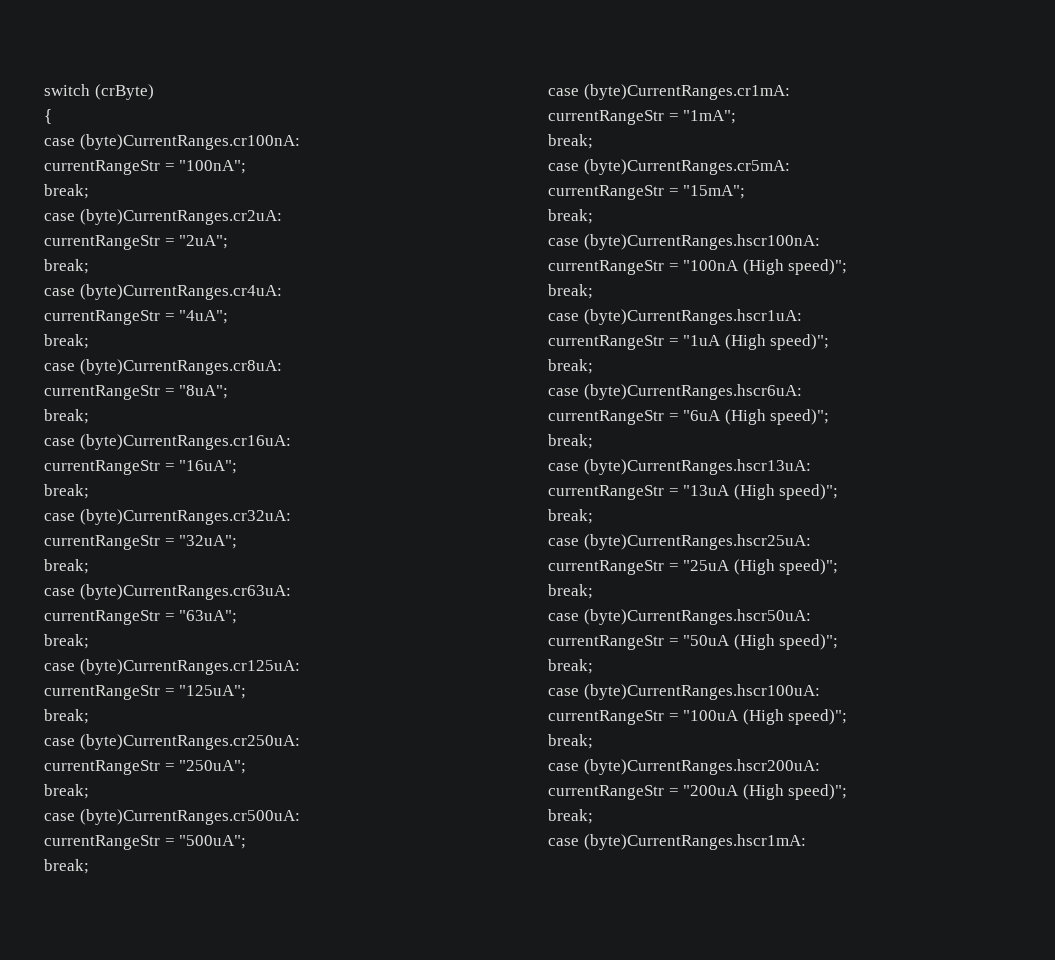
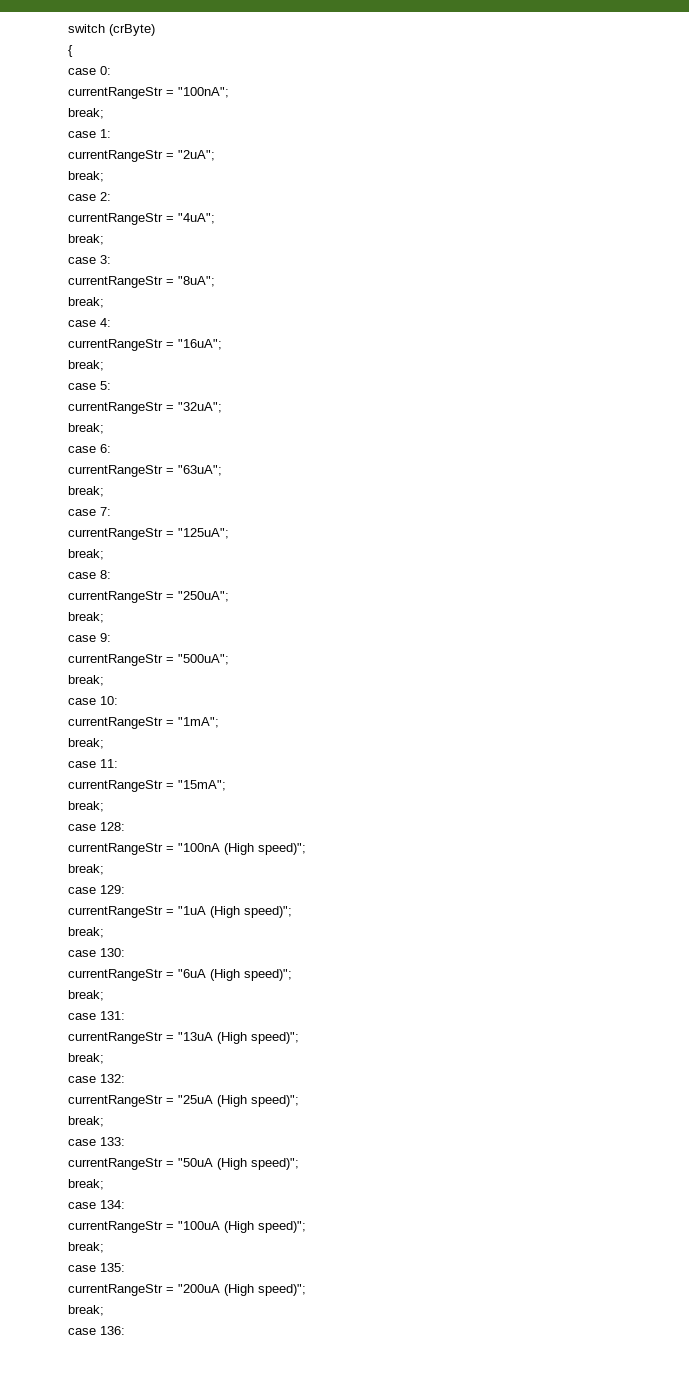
- case (byte)CurrentRanges.cr100nA:
+ case 0:
- case (byte)CurrentRanges.cr2uA:
+ case 1:
- case (byte)CurrentRanges.cr4uA:
+ case 2:
- case (byte)CurrentRanges.cr8uA:
+ case 3:
- case (byte)CurrentRanges.cr16uA:
+ case 4:
- case (byte)CurrentRanges.cr32uA:
+ case 5:
- case (byte)CurrentRanges.cr63uA:
+ case 6:
- case (byte)CurrentRanges.cr125uA:
+ case 7:
- case (byte)CurrentRanges.cr250uA:
+ case 8:
- case (byte)CurrentRanges.cr500uA:
+ case 9:
- case (byte)CurrentRanges.cr1mA:
+ case 10:
- case (byte)CurrentRanges.cr5mA:
+ case 11:
- case (byte)CurrentRanges.hscr100nA:
+ case 128:
- case (byte)CurrentRanges.hscr1uA:
+ case 129:
- case (byte)CurrentRanges.hscr6uA:
+ case 130:
- case (byte)CurrentRanges.hscr13uA:
+ case 131:
- case (byte)CurrentRanges.hscr25uA:
+ case 132:
- case (byte)CurrentRanges.hscr50uA:
+ case 133:
- case (byte)CurrentRanges.hscr100uA:
+ case 134:
- case (byte)CurrentRanges.hscr200uA:
+ case 135:
- case (byte)CurrentRanges.hscr1mA:
+ case 136:

